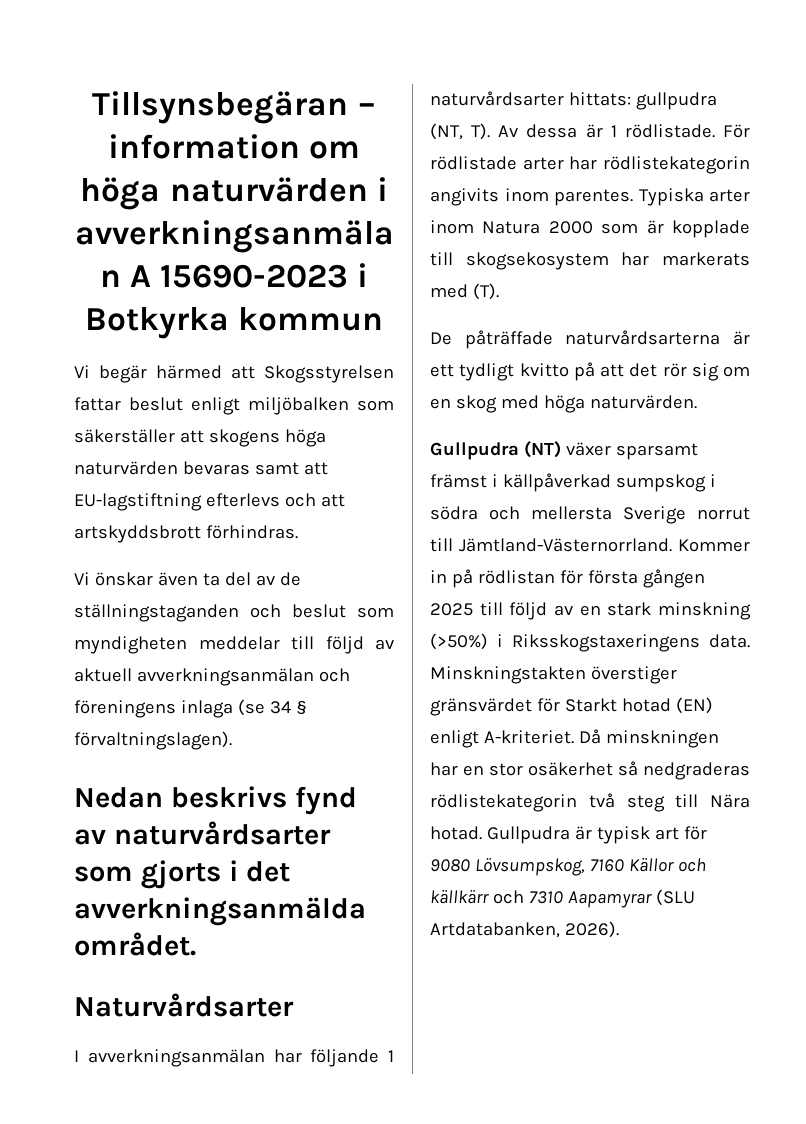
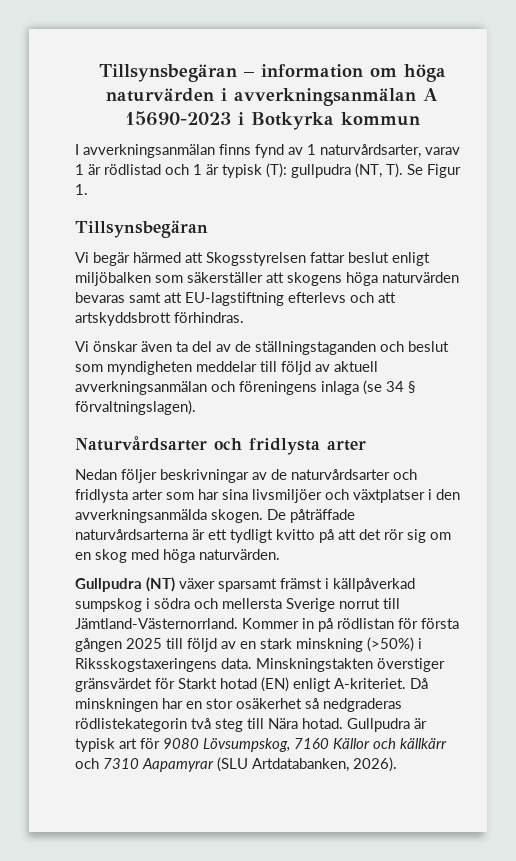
+ I avverkningsanmälan finns fynd av 1 naturvårdsarter, varav 1 är rödlistad och 1 är typisk (T): gullpudra (NT, T). Se Figur 1.
+ Tillsynsbegäran
- Nedan beskrivs fynd av naturvårdsarter som gjorts i det avverkningsanmälda området.
- Naturvårdsarter
- I avverkningsanmälan har följande 1 naturvårdsarter hittats: gullpudra (NT, T). Av dessa är 1 rödlistade. För rödlistade arter har rödlistekategorin angivits inom parentes. Typiska arter inom Natura 2000 som är kopplade till skogsekosystem har markerats med (T).
- De påträffade naturvårdsarterna är ett tydligt kvitto på att det rör sig om en skog med höga naturvärden.
+ Naturvårdsarter och fridlysta arter
+ Nedan följer beskrivningar av de naturvårdsarter och fridlysta arter som har sina livsmiljöer och växtplatser i den avverkningsanmälda skogen. De påträffade naturvårdsarterna är ett tydligt kvitto på att det rör sig om en skog med höga naturvärden.

